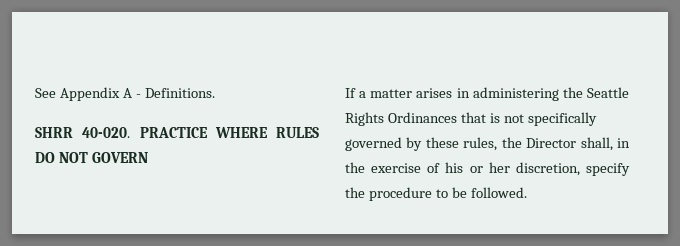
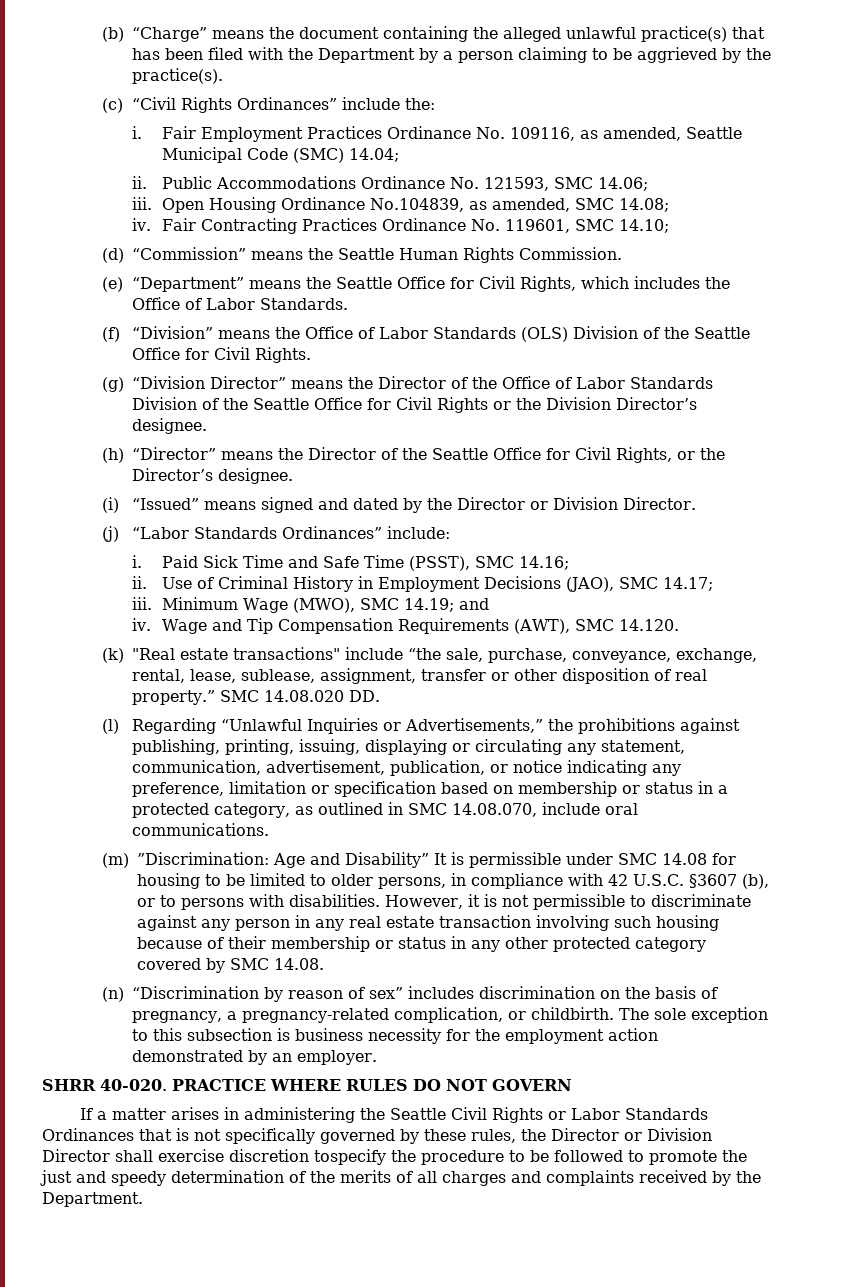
- See Appendix A - Definitions.
+ (b) “Charge” means the document containing the alleged unlawful practice(s) that has been filed with the Department by a person claiming to be aggrieved by the practice(s).
+ (c) “Civil Rights Ordinances” include the:
+ i. Fair Employment Practices Ordinance No. 109116, as amended, Seattle Municipal Code (SMC) 14.04;
+ ii. Public Accommodations Ordinance No. 121593, SMC 14.06;
+ iii. Open Housing Ordinance No.104839, as amended, SMC 14.08;
+ iv. Fair Contracting Practices Ordinance No. 119601, SMC 14.10;
+ (d) “Commission” means the Seattle Human Rights Commission.
+ (e) “Department” means the Seattle Office for Civil Rights, which includes the Office of Labor Standards.
+ (f) “Division” means the Office of Labor Standards (OLS) Division of the Seattle Office for Civil Rights.
+ (g) “Division Director” means the Director of the Office of Labor Standards Division of the Seattle Office for Civil Rights or the Division Director’s designee.
+ (h) “Director” means the Director of the Seattle Office for Civil Rights, or the Director’s designee.
+ (i) “Issued” means signed and dated by the Director or Division Director.
+ (j) “Labor Standards Ordinances” include:
+ i. Paid Sick Time and Safe Time (PSST), SMC 14.16;
+ ii. Use of Criminal History in Employment Decisions (JAO), SMC 14.17;
+ iii. Minimum Wage (MWO), SMC 14.19; and
+ iv. Wage and Tip Compensation Requirements (AWT), SMC 14.120.
+ (k) "Real estate transactions" include “the sale, purchase, conveyance, exchange, rental, lease, sublease, assignment, transfer or other disposition of real property.” SMC 14.08.020 DD.
+ (l) Regarding “Unlawful Inquiries or Advertisements,” the prohibitions against publishing, printing, issuing, displaying or circulating any statement, communication, advertisement, publication, or notice indicating any preference, limitation or specification based on membership or status in a protected category, as outlined in SMC 14.08.070, include oral communications.
+ (m) ”Discrimination: Age and Disability” It is permissible under SMC 14.08 for housing to be limited to older persons, in compliance with 42 U.S.C. §3607 (b), or to persons with disabilities. However, it is not permissible to discriminate against any person in any real estate transaction involving such housing because of their membership or status in any other protected category covered by SMC 14.08.
+ (n) “Discrimination by reason of sex” includes discrimination on the basis of pregnancy, a pregnancy-related complication, or childbirth. The sole exception to this subsection is business necessity for the employment action demonstrated by an employer.
- If a matter arises in administering the Seattle Rights Ordinances that is not specifically governed by these rules, the Director shall, in the exercise of his or her discretion, specify the procedure to be followed.
+ If a matter arises in administering the Seattle Civil Rights or Labor Standards Ordinances that is not specifically governed by these rules, the Director or Division Director shall exercise discretion tospecify the procedure to be followed to promote the just and speedy determination of the merits of all charges and complaints received by the Department.

